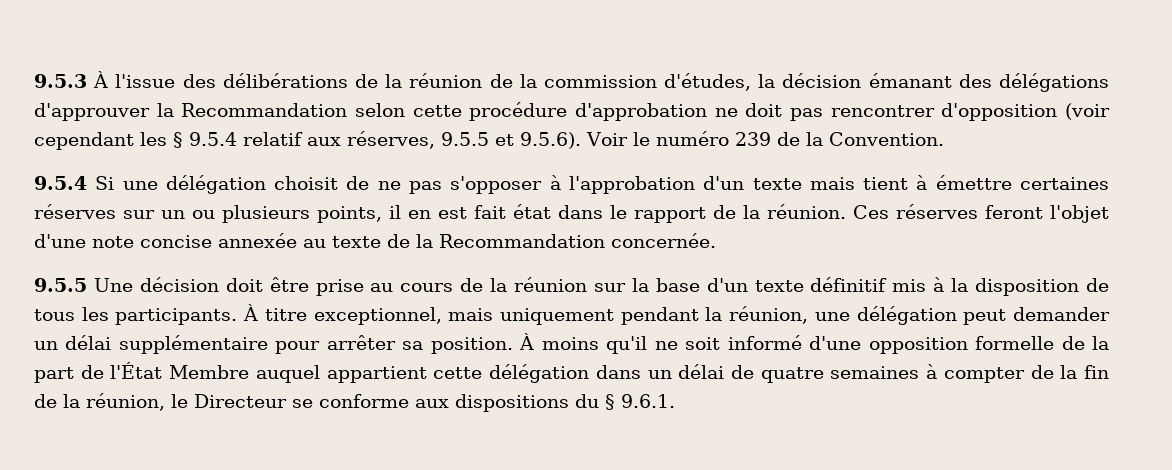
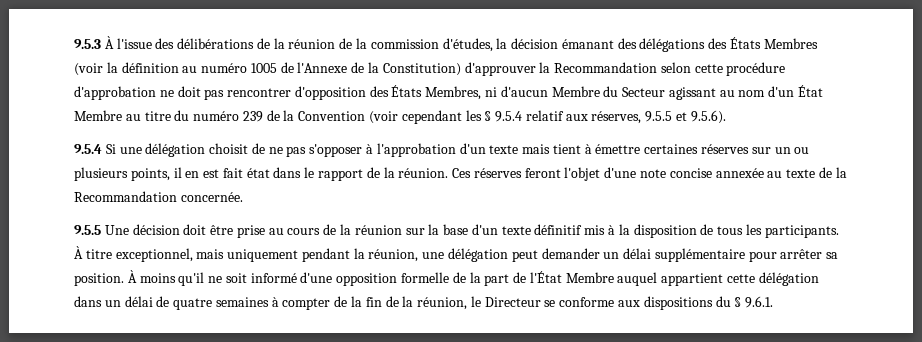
- 9.5.3 À l'issue des délibérations de la réunion de la commission d'études, la décision émanant des délégations d'approuver la Recommandation selon cette procédure d'approbation ne doit pas rencontrer d'opposition (voir cependant les § 9.5.4 relatif aux réserves, 9.5.5 et 9.5.6). Voir le numéro 239 de la Convention.
+ 9.5.3 À l'issue des délibérations de la réunion de la commission d'études, la décision émanant des délégations des États Membres (voir la définition au numéro 1005 de l'Annexe de la Constitution) d'approuver la Recommandation selon cette procédure d'approbation ne doit pas rencontrer d'opposition des États Membres, ni d'aucun Membre du Secteur agissant au nom d'un État Membre au titre du numéro 239 de la Convention (voir cependant les § 9.5.4 relatif aux réserves, 9.5.5 et 9.5.6).

